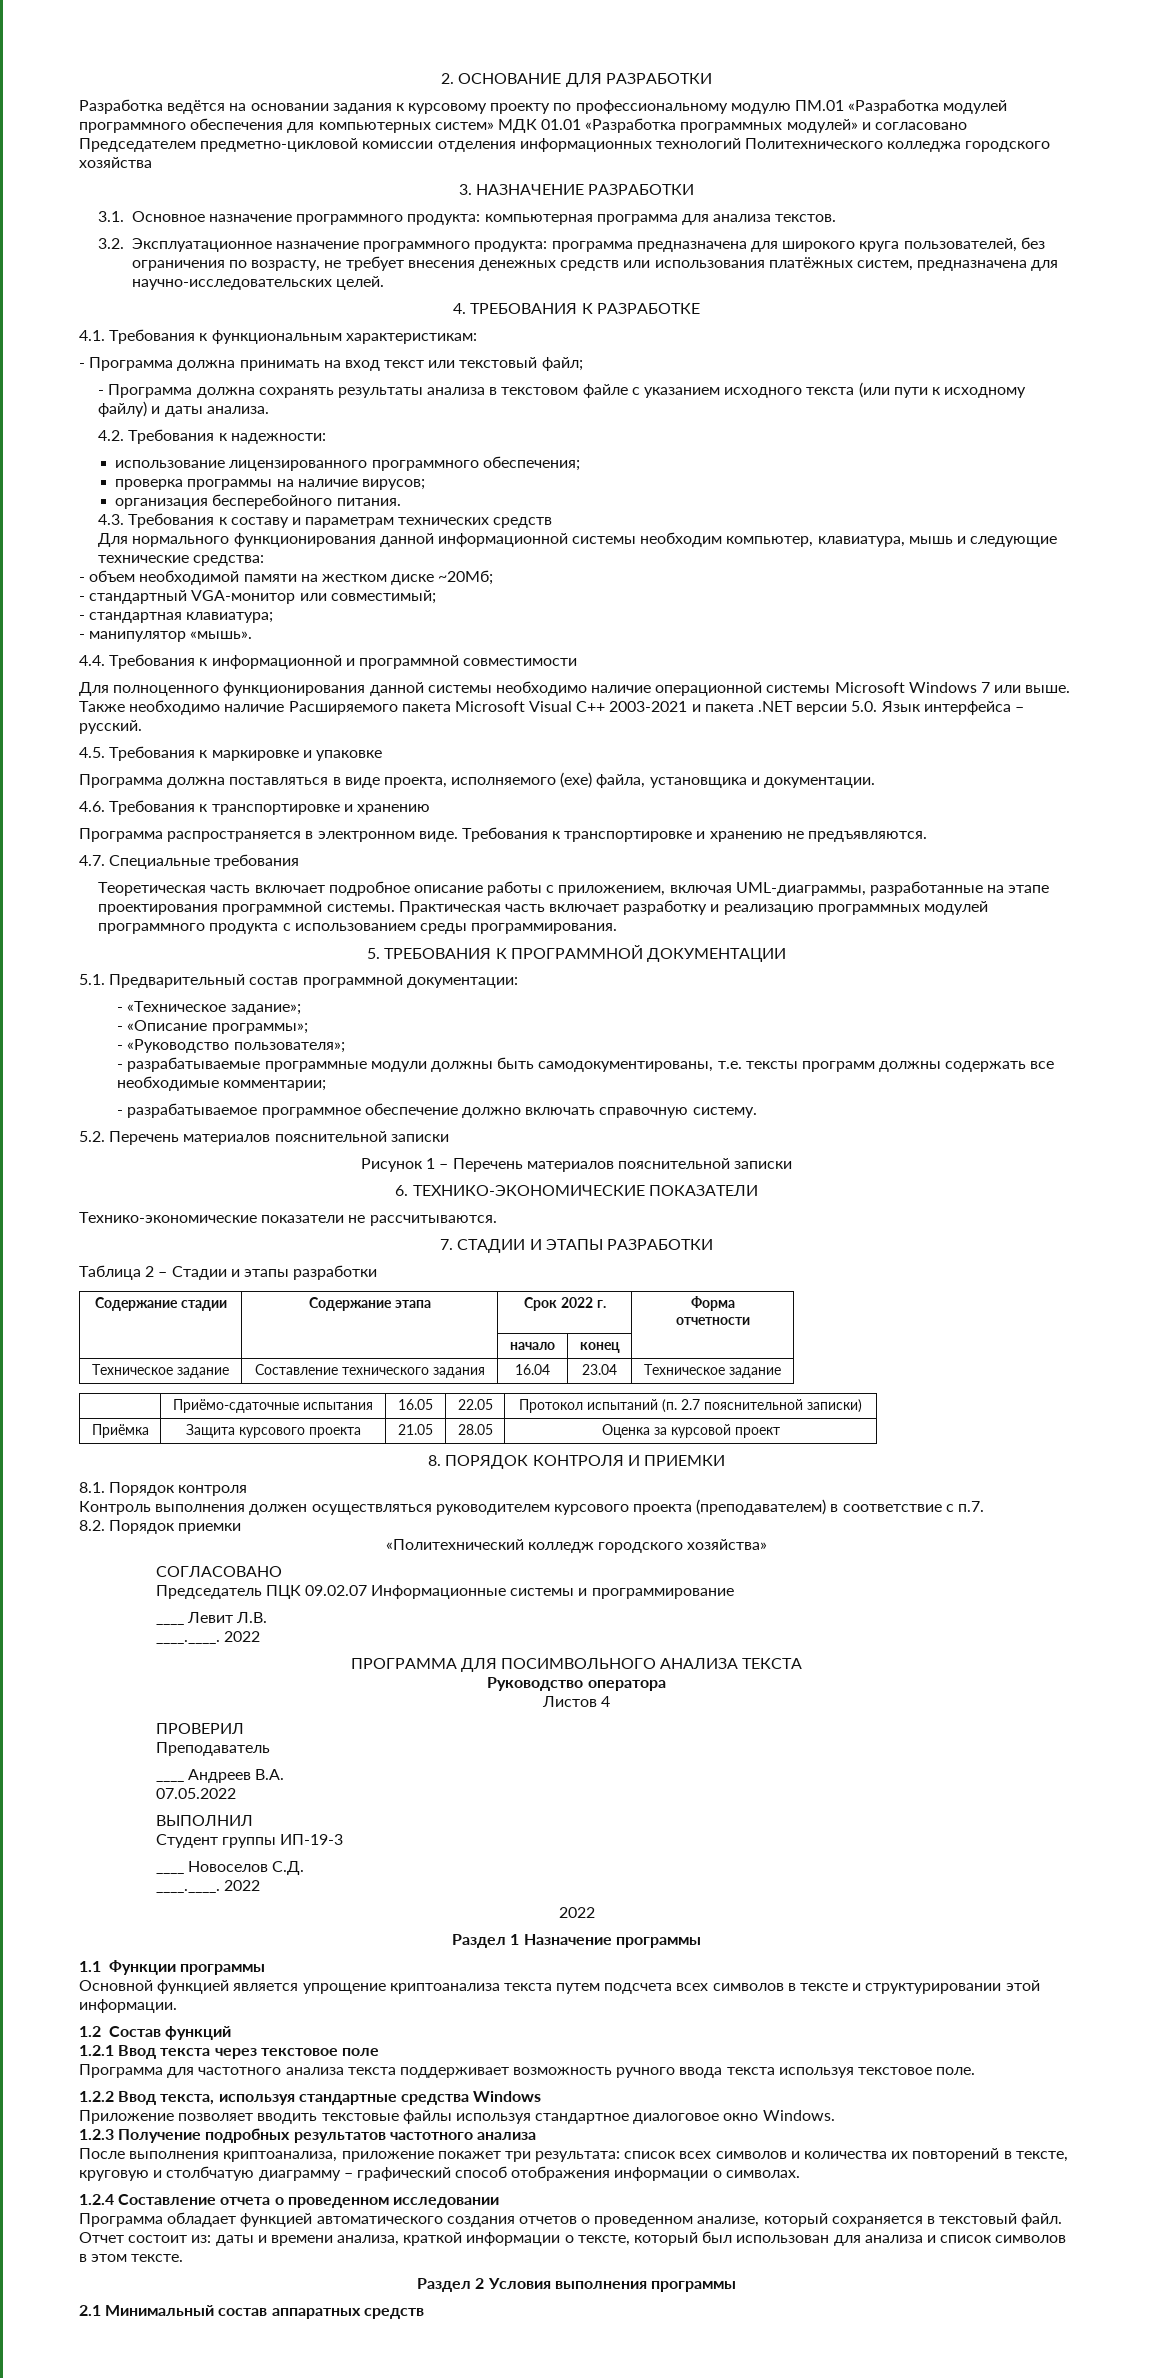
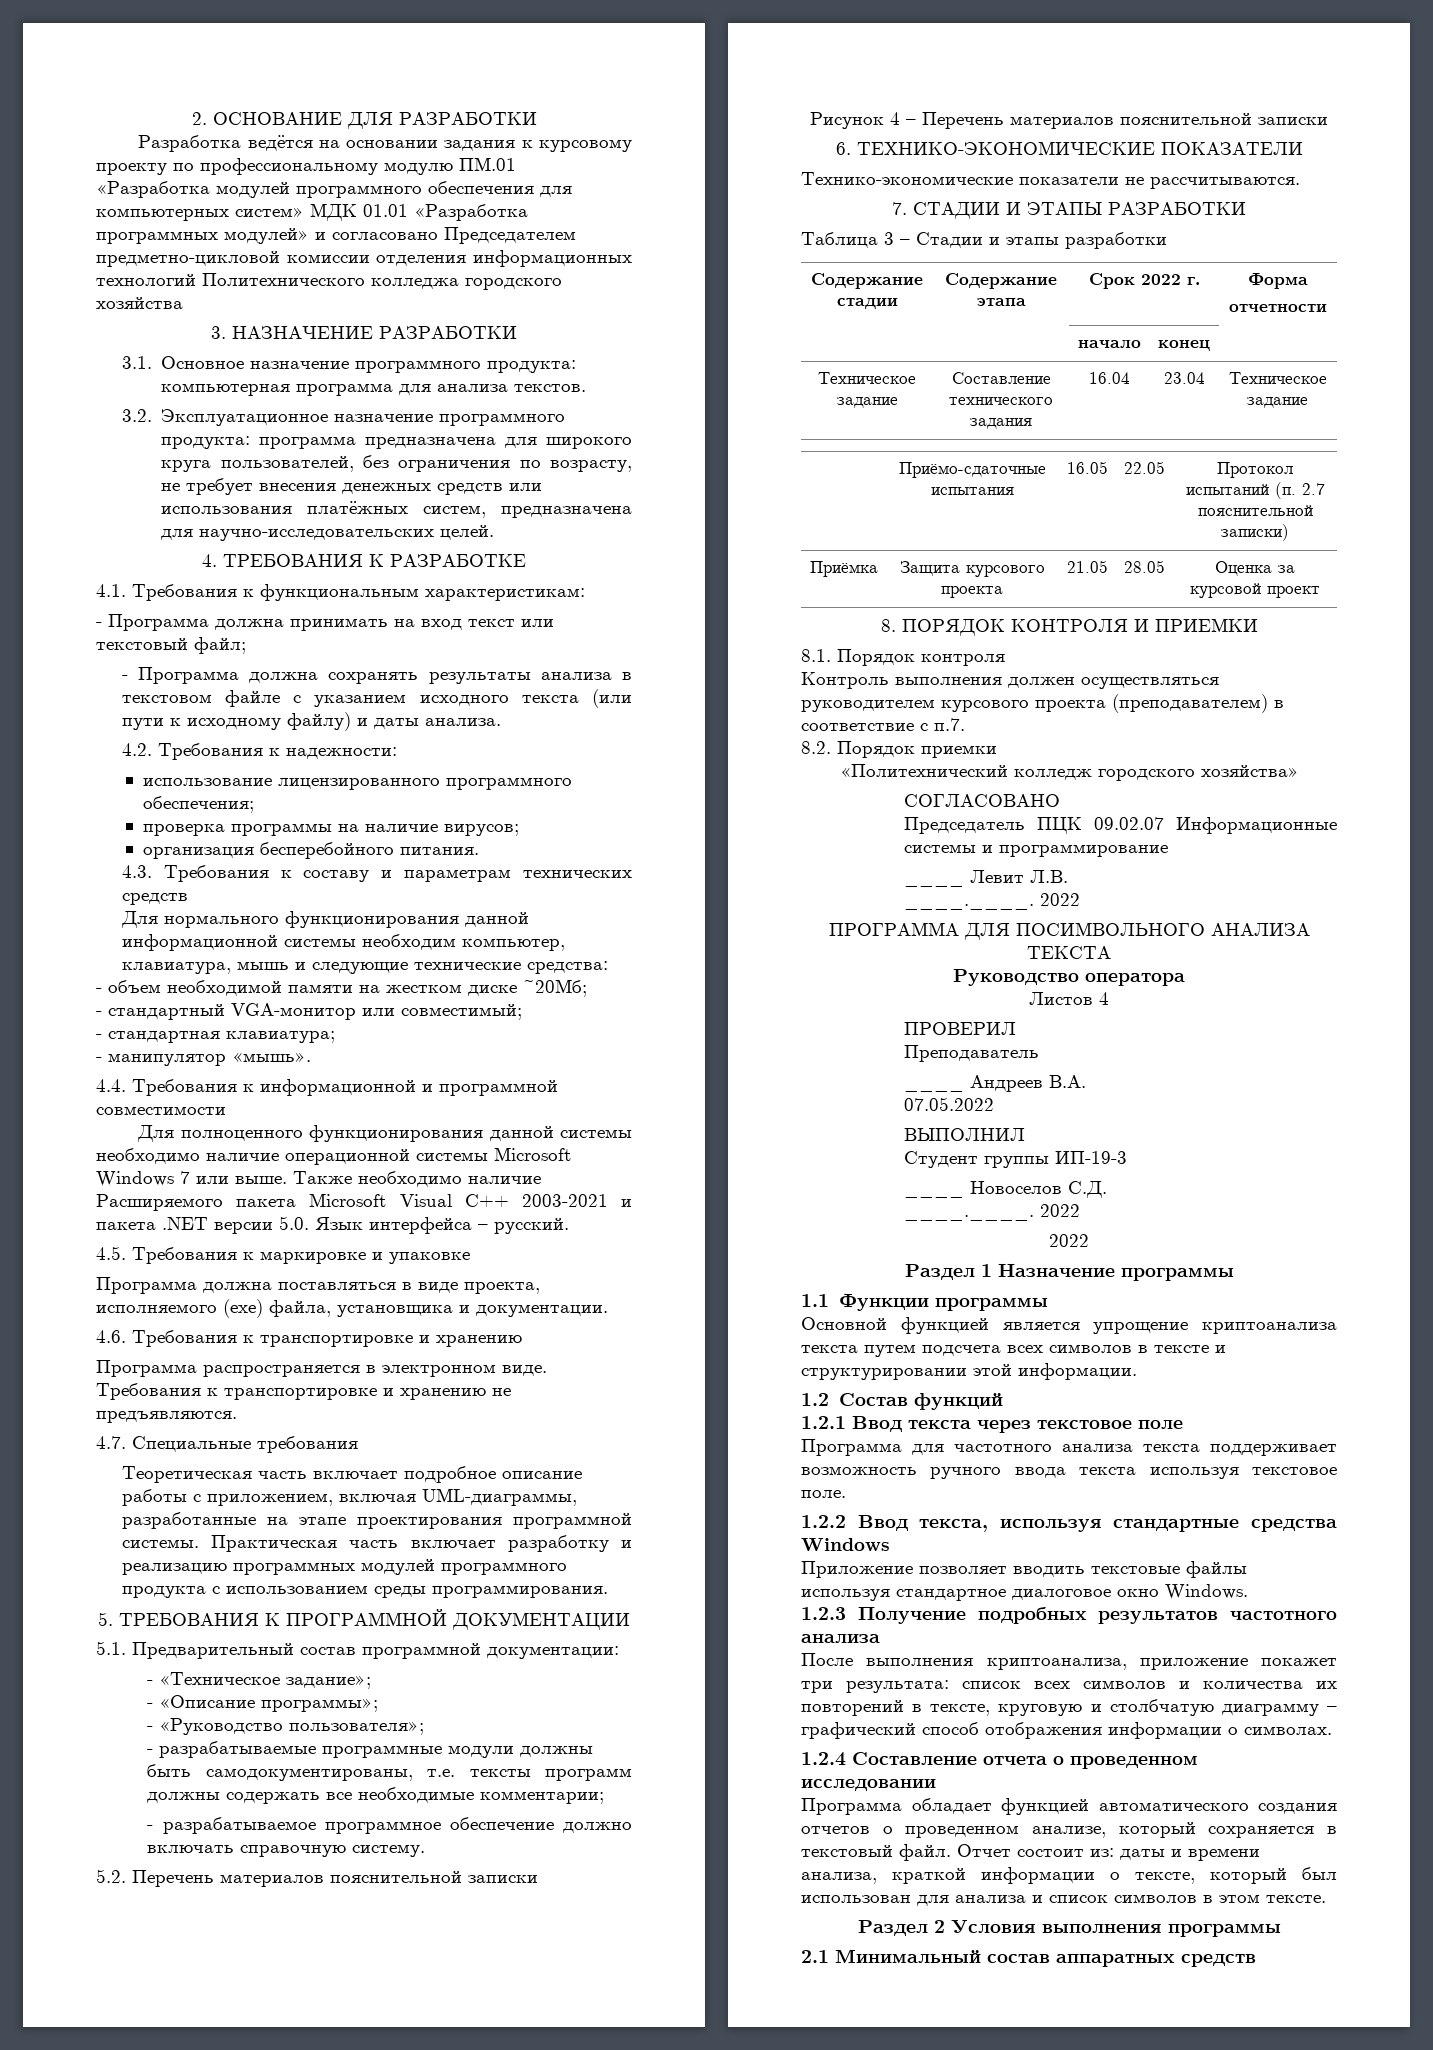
- Рисунок 1 – Перечень материалов пояснительной записки
+ Рисунок 4 – Перечень материалов пояснительной записки
- Таблица 2 – Стадии и этапы разработки
+ Таблица 3 – Стадии и этапы разработки

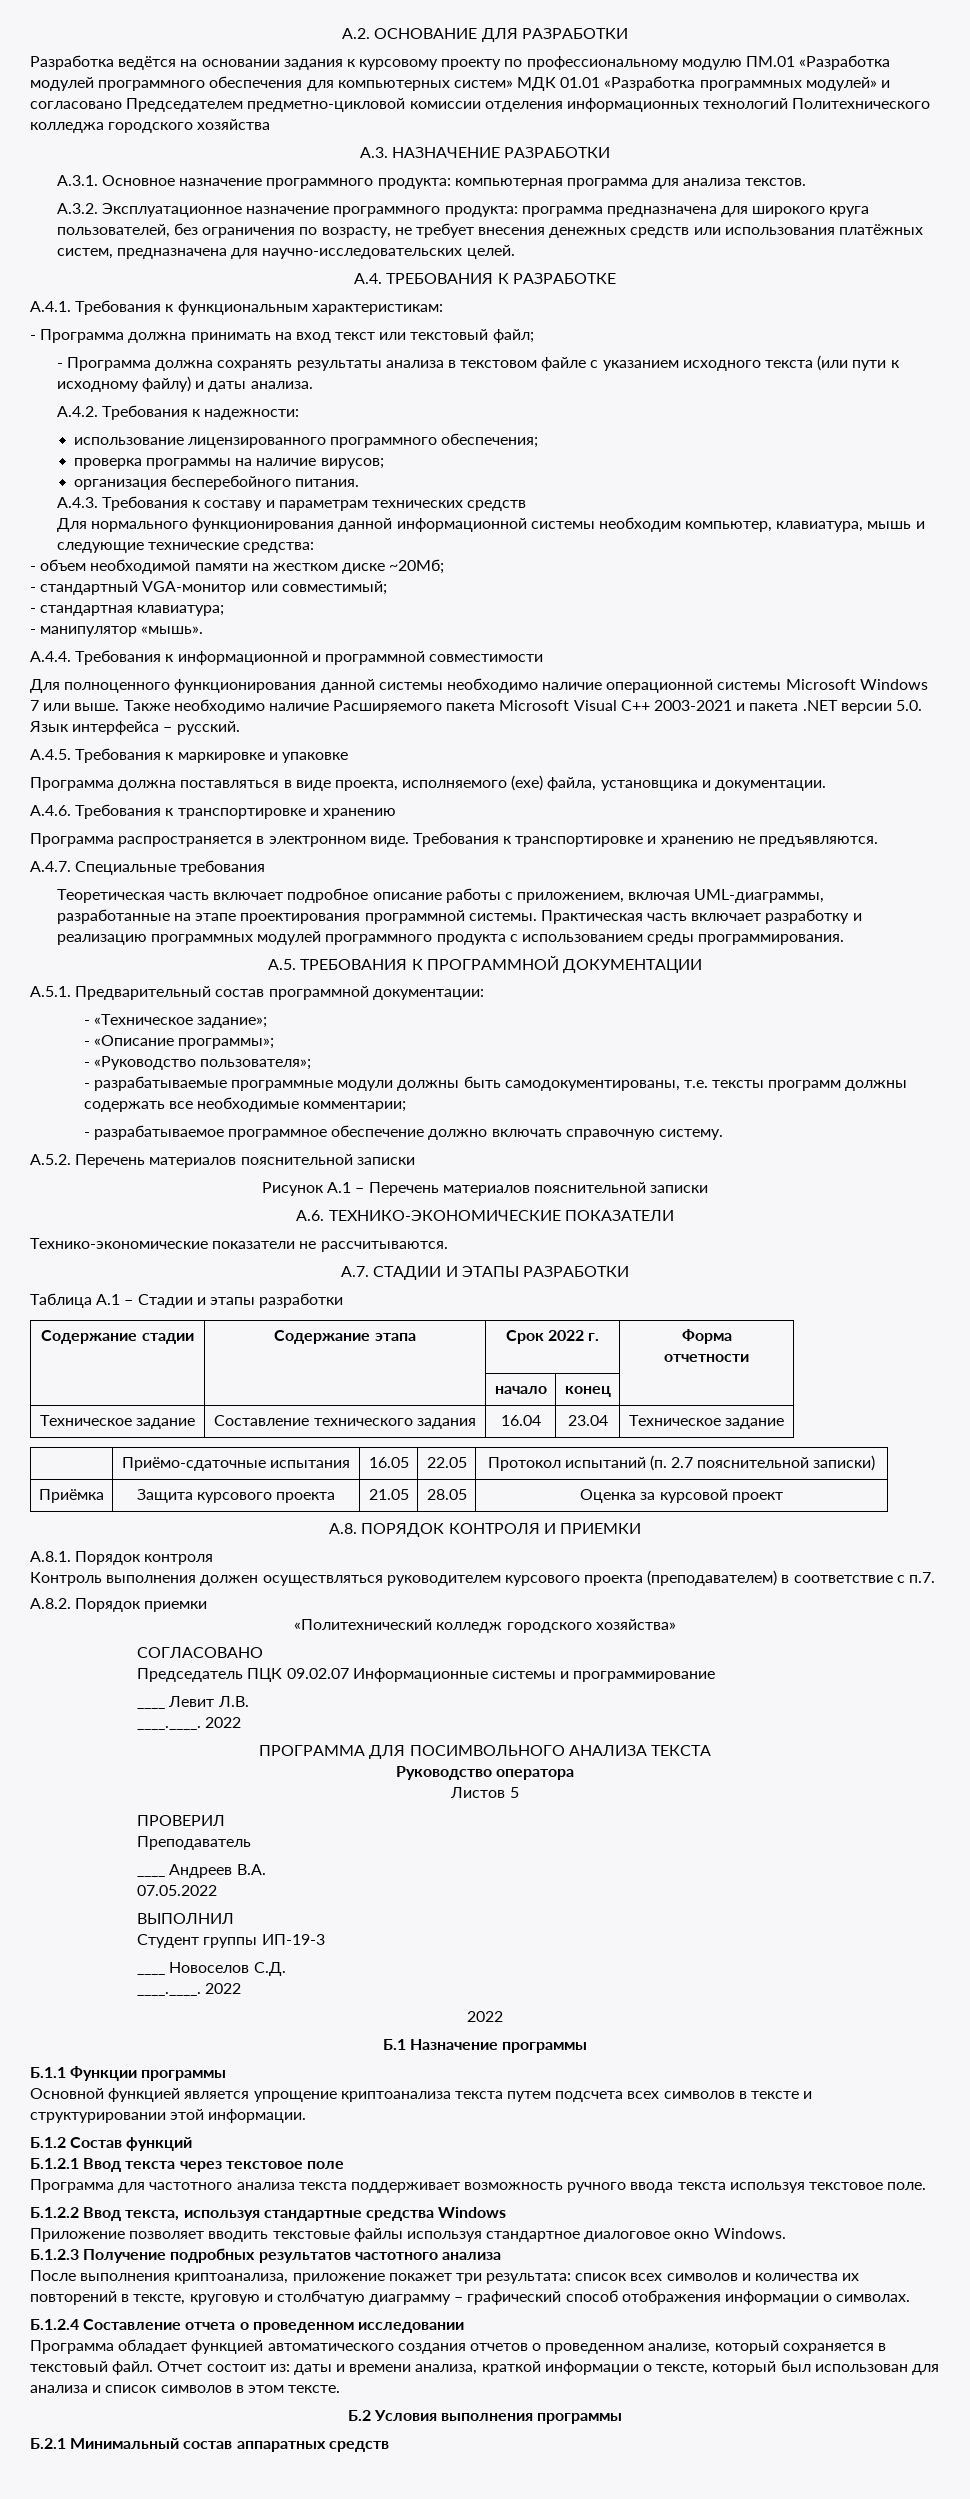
- 2. ОСНОВАНИЕ ДЛЯ РАЗРАБОТКИ
+ А.2. ОСНОВАНИЕ ДЛЯ РАЗРАБОТКИ
- 3. НАЗНАЧЕНИЕ РАЗРАБОТКИ
+ А.3. НАЗНАЧЕНИЕ РАЗРАБОТКИ
- 3.1. Основное назначение программного продукта: компьютерная программа для анализа текстов.
+ А.3.1. Основное назначение программного продукта: компьютерная программа для анализа текстов.
- 3.2. Эксплуатационное назначение программного продукта: программа предназначена для широкого круга пользователей, без ограничения по возрасту, не требует внесения денежных средств или использования платёжных систем, предназначена для научно-исследовательских целей.
+ А.3.2. Эксплуатационное назначение программного продукта: программа предназначена для широкого круга пользователей, без ограничения по возрасту, не требует внесения денежных средств или использования платёжных систем, предназначена для научно-исследовательских целей.
- 4. ТРЕБОВАНИЯ К РАЗРАБОТКЕ
+ А.4. ТРЕБОВАНИЯ К РАЗРАБОТКЕ
- 4.1. Требования к функциональным характеристикам:
+ А.4.1. Требования к функциональным характеристикам:
- 4.2. Требования к надежности:
+ А.4.2. Требования к надежности:
- 4.3. Требования к составу и параметрам технических средств
+ А.4.3. Требования к составу и параметрам технических средств
- 4.4. Требования к информационной и программной совместимости
+ А.4.4. Требования к информационной и программной совместимости
- 4.5. Требования к маркировке и упаковке
+ А.4.5. Требования к маркировке и упаковке
- 4.6. Требования к транспортировке и хранению
+ А.4.6. Требования к транспортировке и хранению
- 4.7. Специальные требования
+ А.4.7. Специальные требования
- 5. ТРЕБОВАНИЯ К ПРОГРАММНОЙ ДОКУМЕНТАЦИИ
+ А.5. ТРЕБОВАНИЯ К ПРОГРАММНОЙ ДОКУМЕНТАЦИИ
- 5.1. Предварительный состав программной документации:
+ А.5.1. Предварительный состав программной документации:
- 5.2. Перечень материалов пояснительной записки
+ А.5.2. Перечень материалов пояснительной записки
- Рисунок 4 – Перечень материалов пояснительной записки
+ Рисунок А.1 – Перечень материалов пояснительной записки
- 6. ТЕХНИКО-ЭКОНОМИЧЕСКИЕ ПОКАЗАТЕЛИ
+ А.6. ТЕХНИКО-ЭКОНОМИЧЕСКИЕ ПОКАЗАТЕЛИ
- 7. СТАДИИ И ЭТАПЫ РАЗРАБОТКИ
+ А.7. СТАДИИ И ЭТАПЫ РАЗРАБОТКИ
- Таблица 3 – Стадии и этапы разработки
+ Таблица А.1 – Стадии и этапы разработки
- 8. ПОРЯДОК КОНТРОЛЯ И ПРИЕМКИ
+ А.8. ПОРЯДОК КОНТРОЛЯ И ПРИЕМКИ
- 8.1. Порядок контроля
+ А.8.1. Порядок контроля
- 8.2. Порядок приемки
+ А.8.2. Порядок приемки
- Листов 4
+ Листов 5
- Раздел 1 Назначение программы
+ Б.1 Назначение программы
- 1.1 Функции программы
+ Б.1.1 Функции программы
- 1.2 Состав функций
+ Б.1.2 Состав функций
- 1.2.1 Ввод текста через текстовое поле
+ Б.1.2.1 Ввод текста через текстовое поле
- 1.2.2 Ввод текста, используя стандартные средства Windows
+ Б.1.2.2 Ввод текста, используя стандартные средства Windows
- 1.2.3 Получение подробных результатов частотного анализа
+ Б.1.2.3 Получение подробных результатов частотного анализа
- 1.2.4 Составление отчета о проведенном исследовании
+ Б.1.2.4 Составление отчета о проведенном исследовании
- Раздел 2 Условия выполнения программы
+ Б.2 Условия выполнения программы
- 2.1 Минимальный состав аппаратных средств
+ Б.2.1 Минимальный состав аппаратных средств

